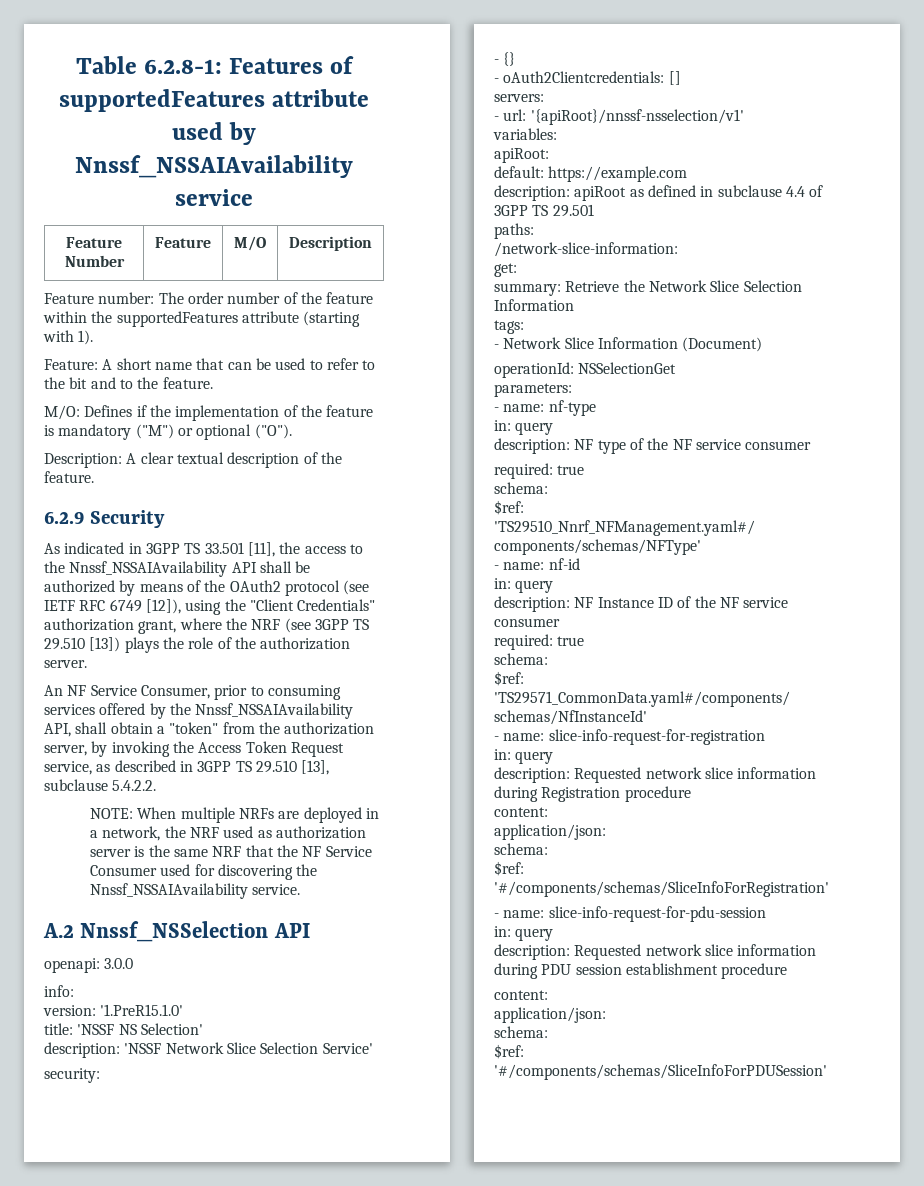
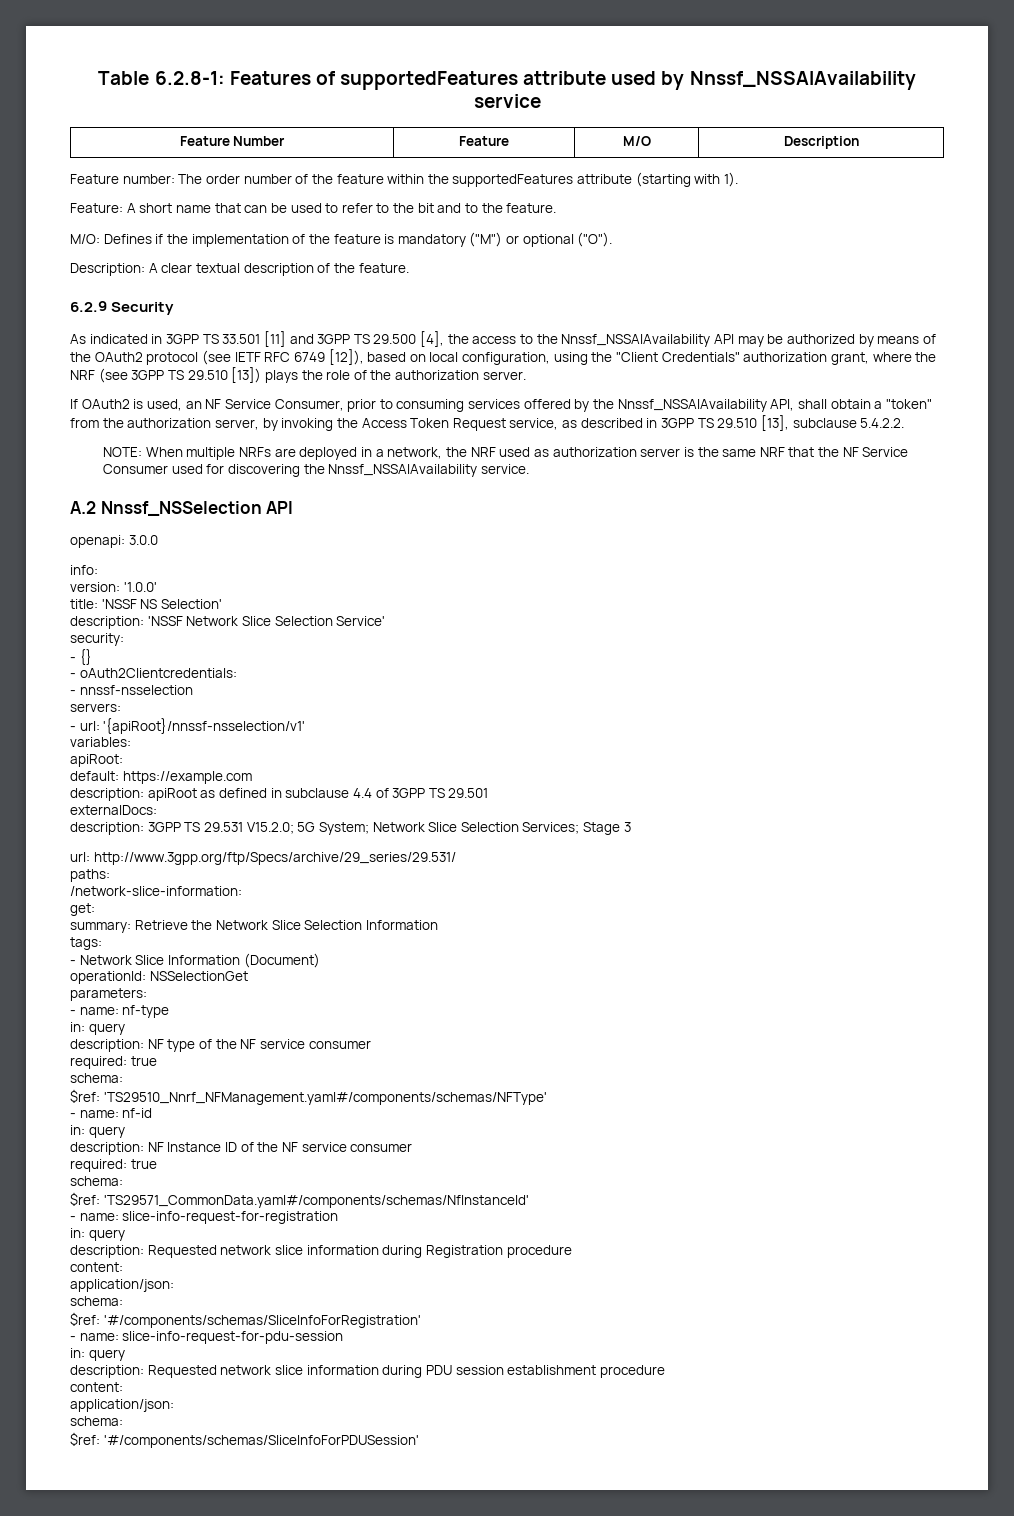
- As indicated in 3GPP TS 33.501 [11], the access to the Nnssf_NSSAIAvailability API shall be authorized by means of the OAuth2 protocol (see IETF RFC 6749 [12]), using the "Client Credentials" authorization grant, where the NRF (see 3GPP TS 29.510 [13]) plays the role of the authorization server.
+ As indicated in 3GPP TS 33.501 [11] and 3GPP TS 29.500 [4], the access to the Nnssf_NSSAIAvailability API may be authorized by means of the OAuth2 protocol (see IETF RFC 6749 [12]), based on local configuration, using the "Client Credentials" authorization grant, where the NRF (see 3GPP TS 29.510 [13]) plays the role of the authorization server.
- An NF Service Consumer, prior to consuming services offered by the Nnssf_NSSAIAvailability API, shall obtain a "token" from the authorization server, by invoking the Access Token Request service, as described in 3GPP TS 29.510 [13], subclause 5.4.2.2.
+ If OAuth2 is used, an NF Service Consumer, prior to consuming services offered by the Nnssf_NSSAIAvailability API, shall obtain a "token" from the authorization server, by invoking the Access Token Request service, as described in 3GPP TS 29.510 [13], subclause 5.4.2.2.
- version: '1.PreR15.1.0'
+ version: '1.0.0'
- - oAuth2Clientcredentials: []
+ - oAuth2Clientcredentials:
+ - nnssf-nsselection
+ externalDocs:
+ description: 3GPP TS 29.531 V15.2.0; 5G System; Network Slice Selection Services; Stage 3
+ url: http://www.3gpp.org/ftp/Specs/archive/29_series/29.531/

